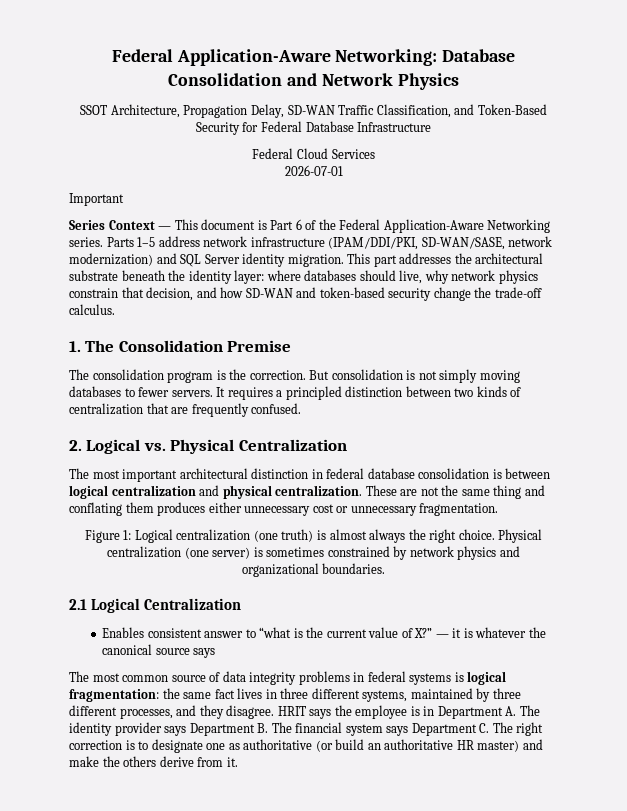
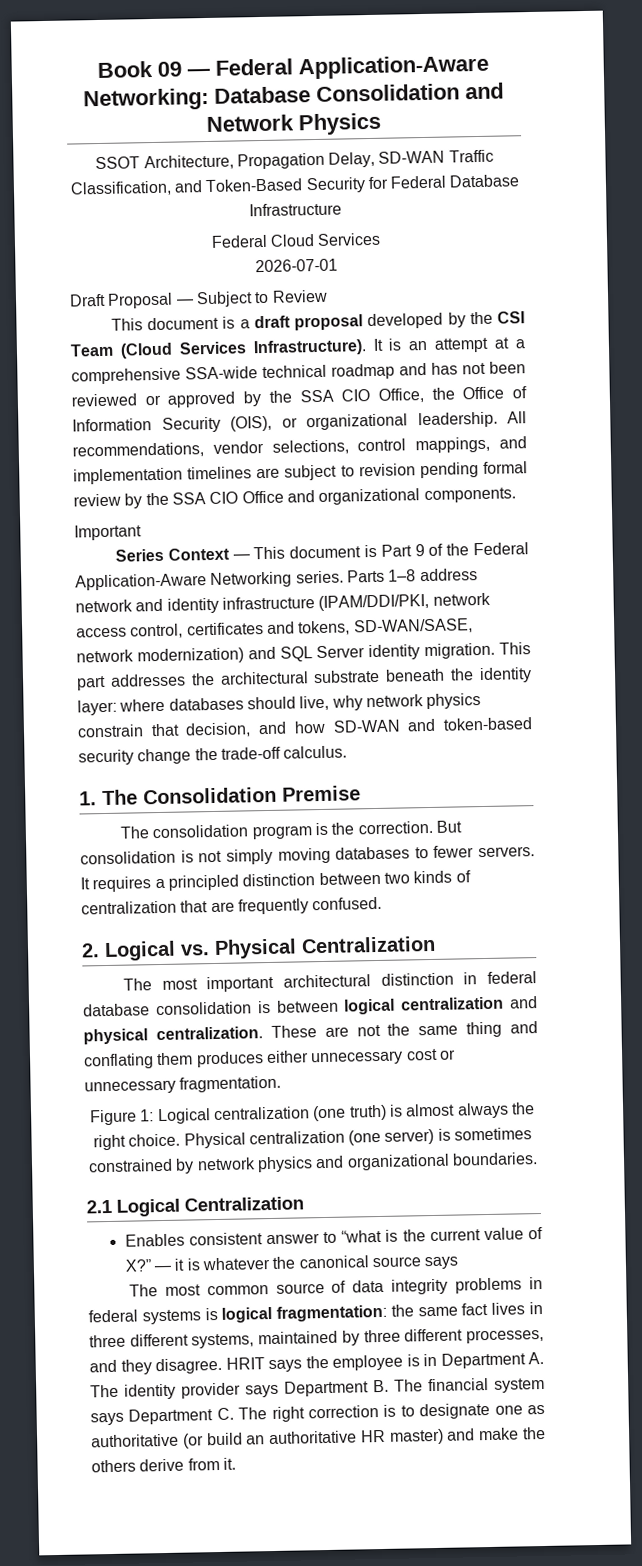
- Federal Application-Aware Networking: Database Consolidation and Network Physics
+ Book 09 — Federal Application-Aware Networking: Database Consolidation and Network Physics
+ Draft Proposal — Subject to Review
+ This document is a draft proposal developed by the CSI Team (Cloud Services Infrastructure). It is an attempt at a comprehensive SSA-wide technical roadmap and has not been reviewed or approved by the SSA CIO Office, the Office of Information Security (OIS), or organizational leadership. All recommendations, vendor selections, control mappings, and implementation timelines are subject to revision pending formal review by the SSA CIO Office and organizational components.
- Series Context — This document is Part 6 of the Federal Application-Aware Networking series.
+ Series Context — This document is Part 9 of the Federal Application-Aware Networking series.
- Parts 1–5 address network infrastructure (IPAM/DDI/PKI, SD-WAN/SASE, network modernization) and SQL Server identity migration.
+ Parts 1–8 address network and identity infrastructure (IPAM/DDI/PKI, network access control, certificates and tokens, SD-WAN/SASE, network modernization) and SQL Server identity migration.

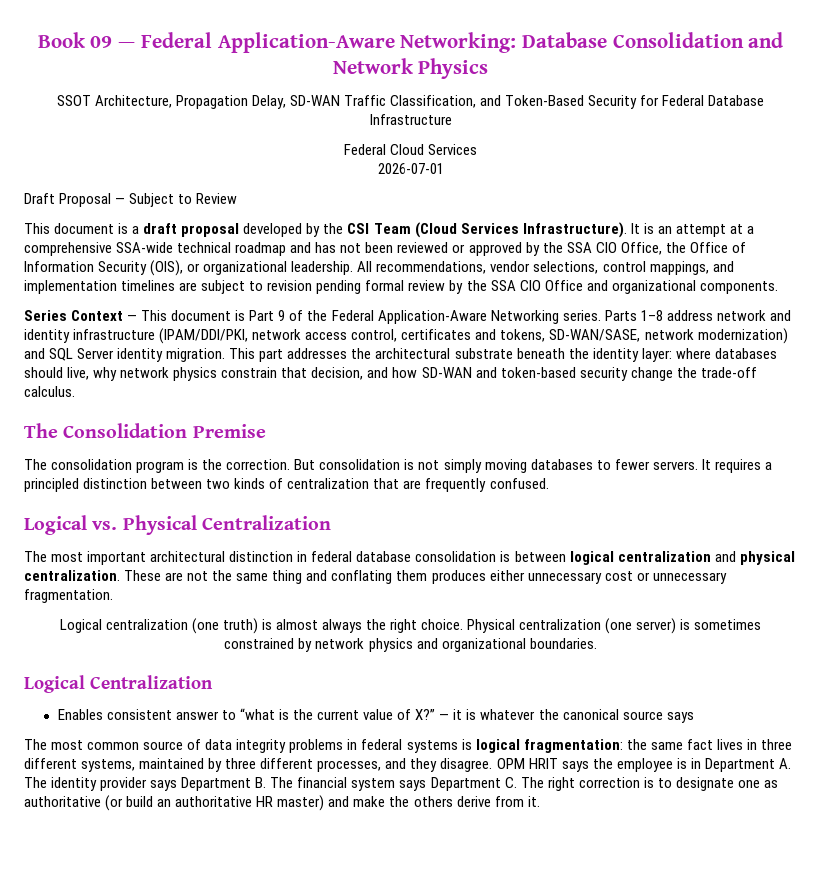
- Important
- 1. The Consolidation Premise
+ The Consolidation Premise
- 2. Logical vs. Physical Centralization
+ Logical vs. Physical Centralization
- Figure 1: Logical centralization (one truth) is almost always the right choice.
+ Logical centralization (one truth) is almost always the right choice.
- 2.1 Logical Centralization
+ Logical Centralization
- HRIT says the employee is in Department A. The identity provider says Department B. The financial system says Department C. The right correction is to designate one as authoritative (or build an authoritative HR master) and make the others derive from it.
+ OPM HRIT says the employee is in Department A. The identity provider says Department B. The financial system says Department C. The right correction is to designate one as authoritative (or build an authoritative HR master) and make the others derive from it.

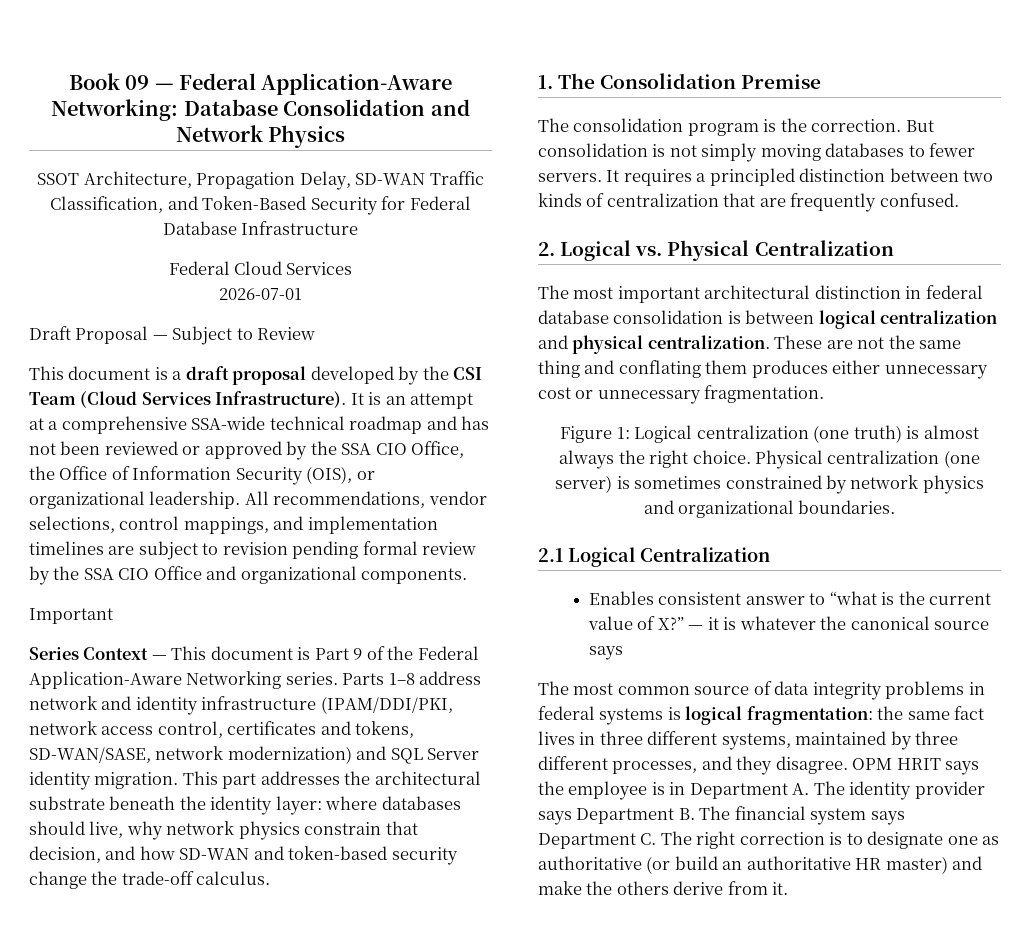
+ Important
- The Consolidation Premise
+ 1. The Consolidation Premise
- Logical vs. Physical Centralization
+ 2. Logical vs. Physical Centralization
- Logical centralization (one truth) is almost always the right choice.
+ Figure 1: Logical centralization (one truth) is almost always the right choice.
- Logical Centralization
+ 2.1 Logical Centralization

